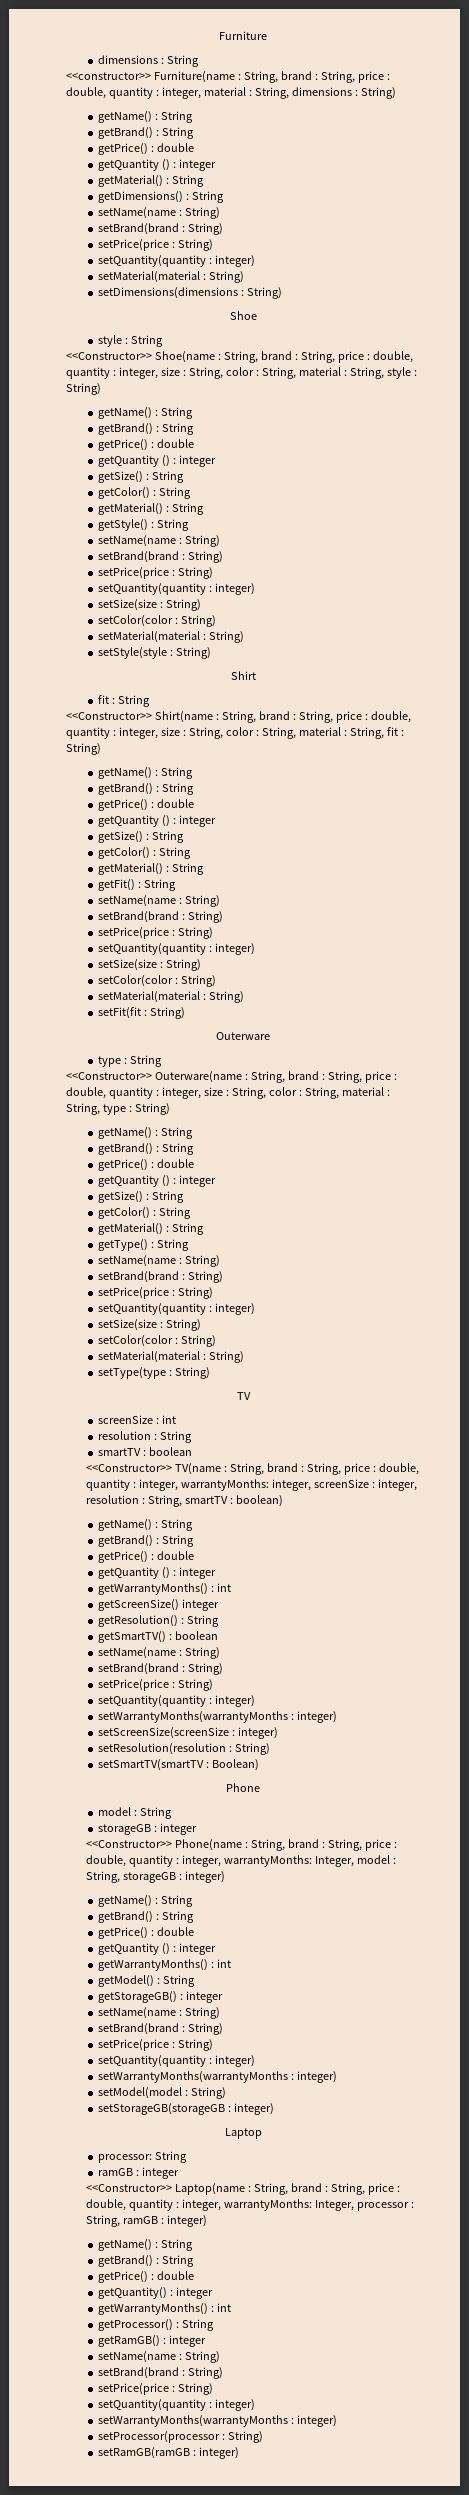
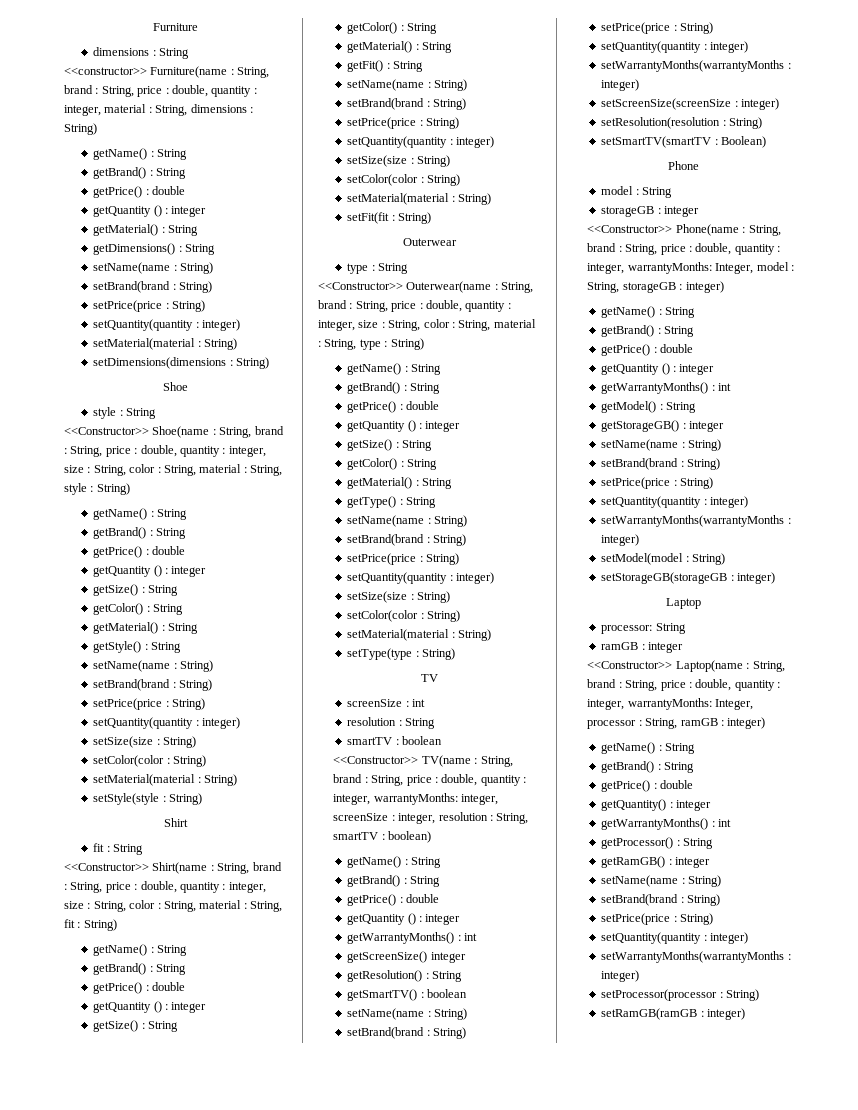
- Outerware
+ Outerwear
- <<Constructor>> Outerware(name : String, brand : String, price : double, quantity : integer, size : String, color : String, material : String, type : String)
+ <<Constructor>> Outerwear(name : String, brand : String, price : double, quantity : integer, size : String, color : String, material : String, type : String)

